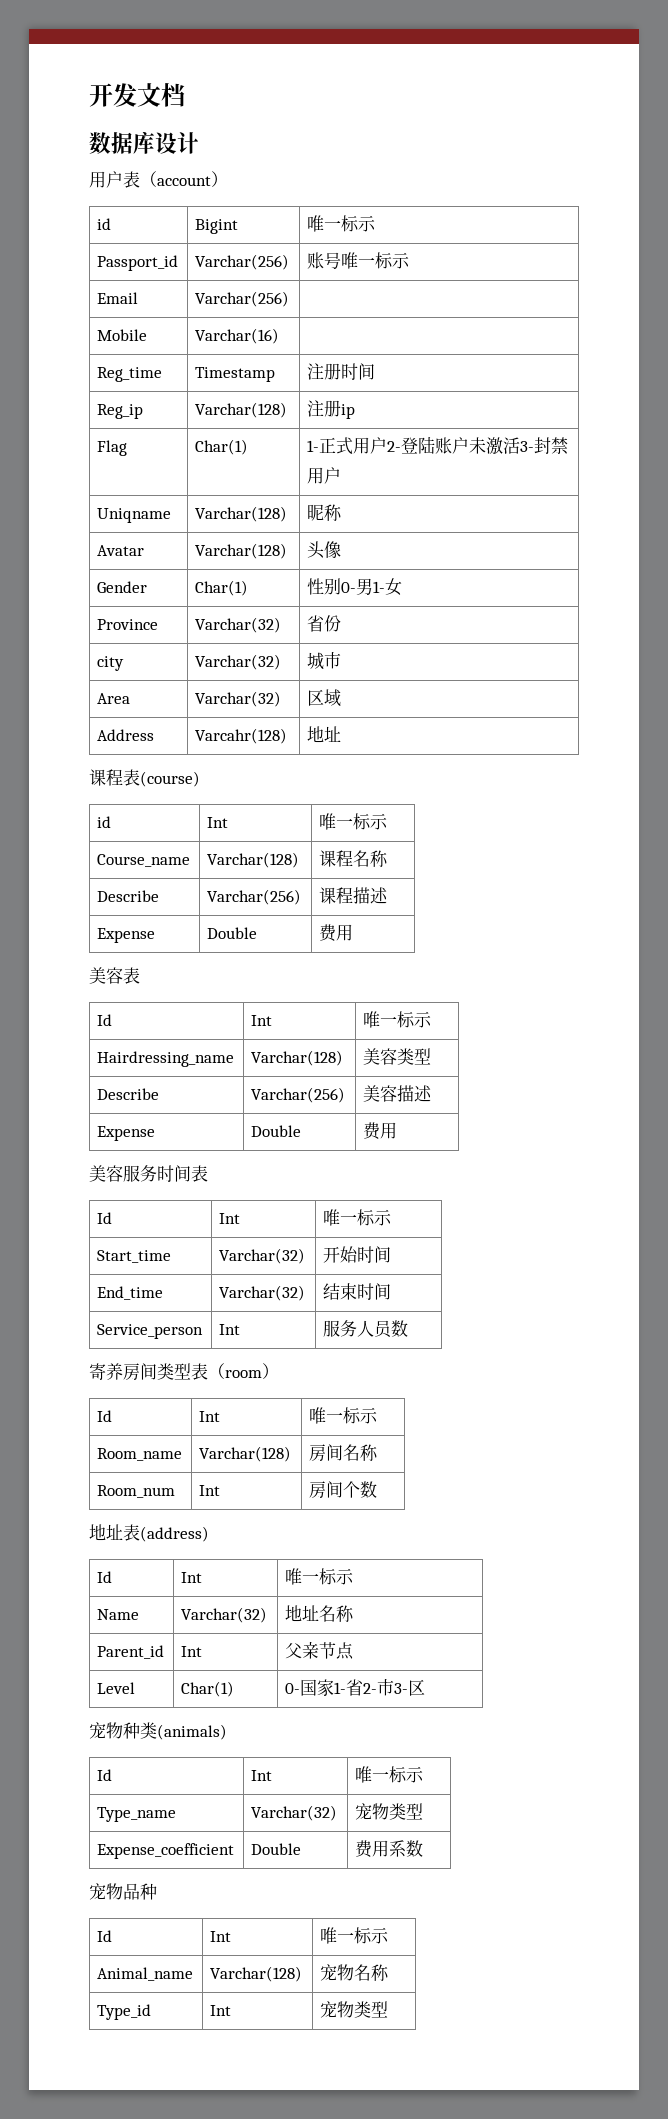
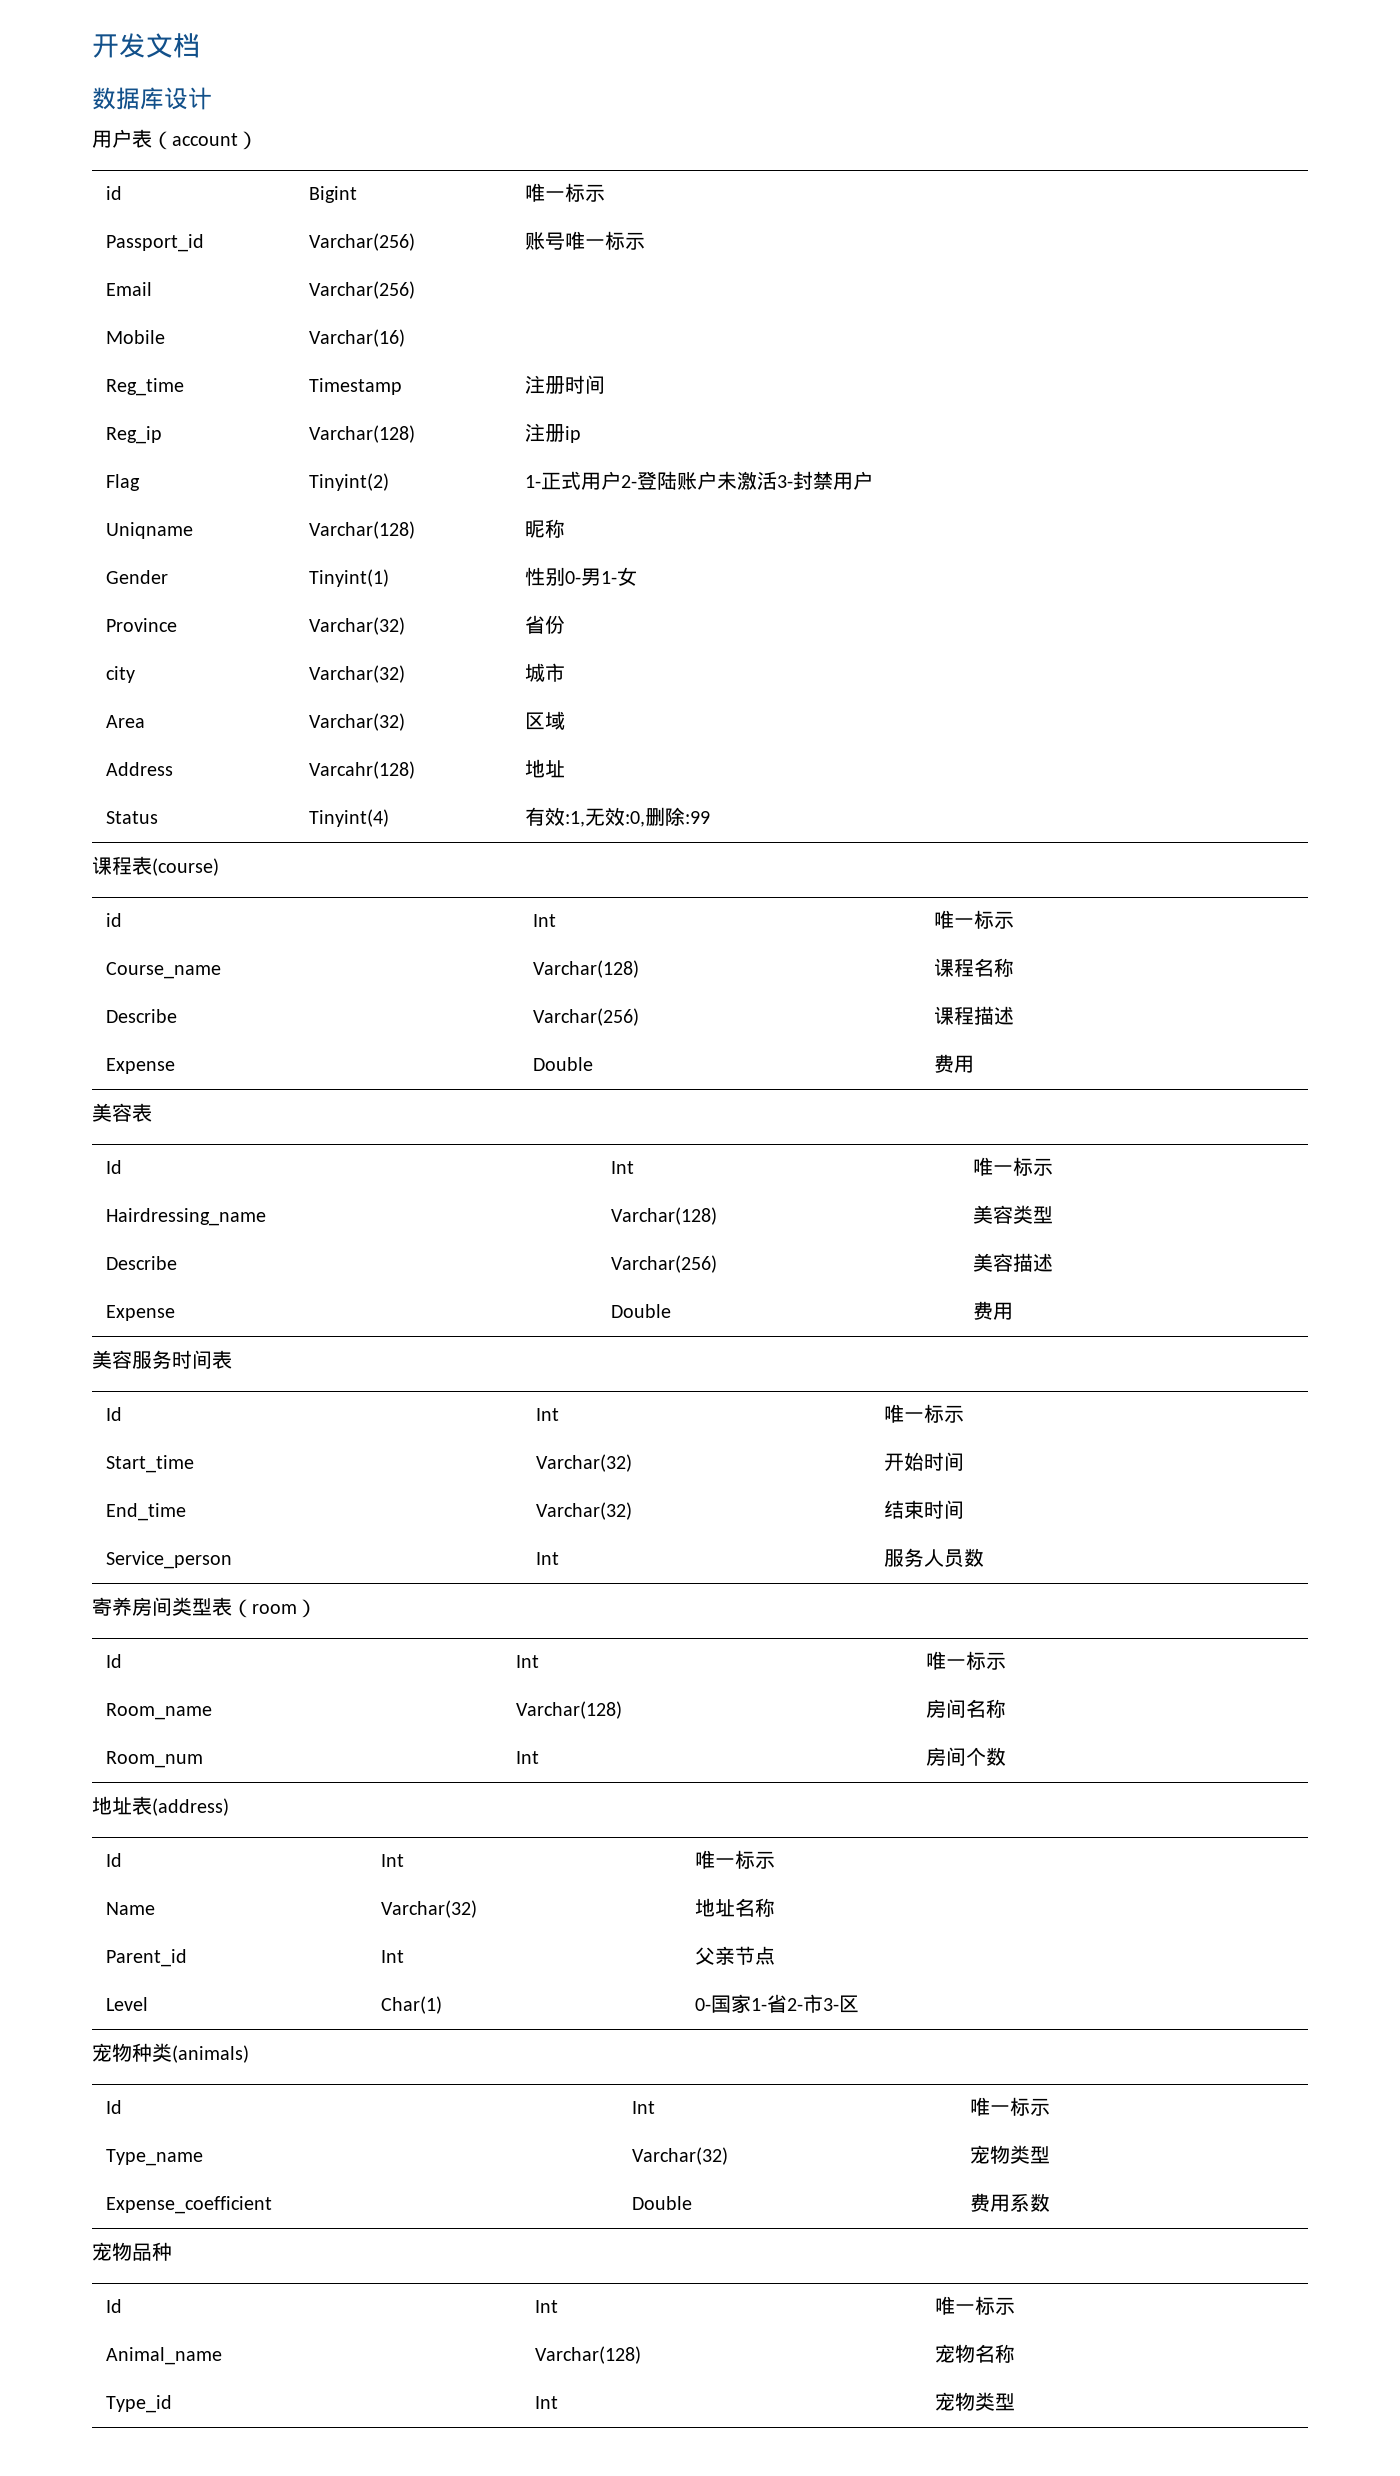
- Flag | Char(1) | 1-正式用户2-登陆账户未激活3-封禁用户
+ Flag | Tinyint(2) | 1-正式用户2-登陆账户未激活3-封禁用户
- Avatar | Varchar(128) | 头像
- Gender | Char(1) | 性别0-男1-女
+ Gender | Tinyint(1) | 性别0-男1-女
+ Status | Tinyint(4) | 有效:1,无效:0,删除:99

